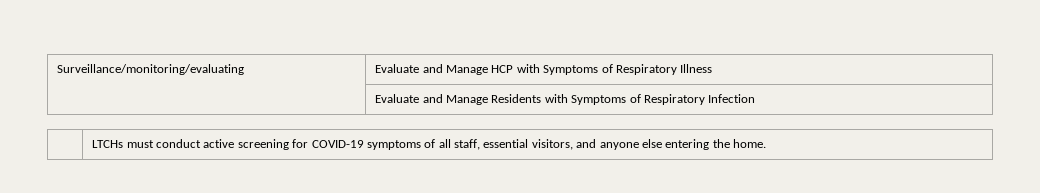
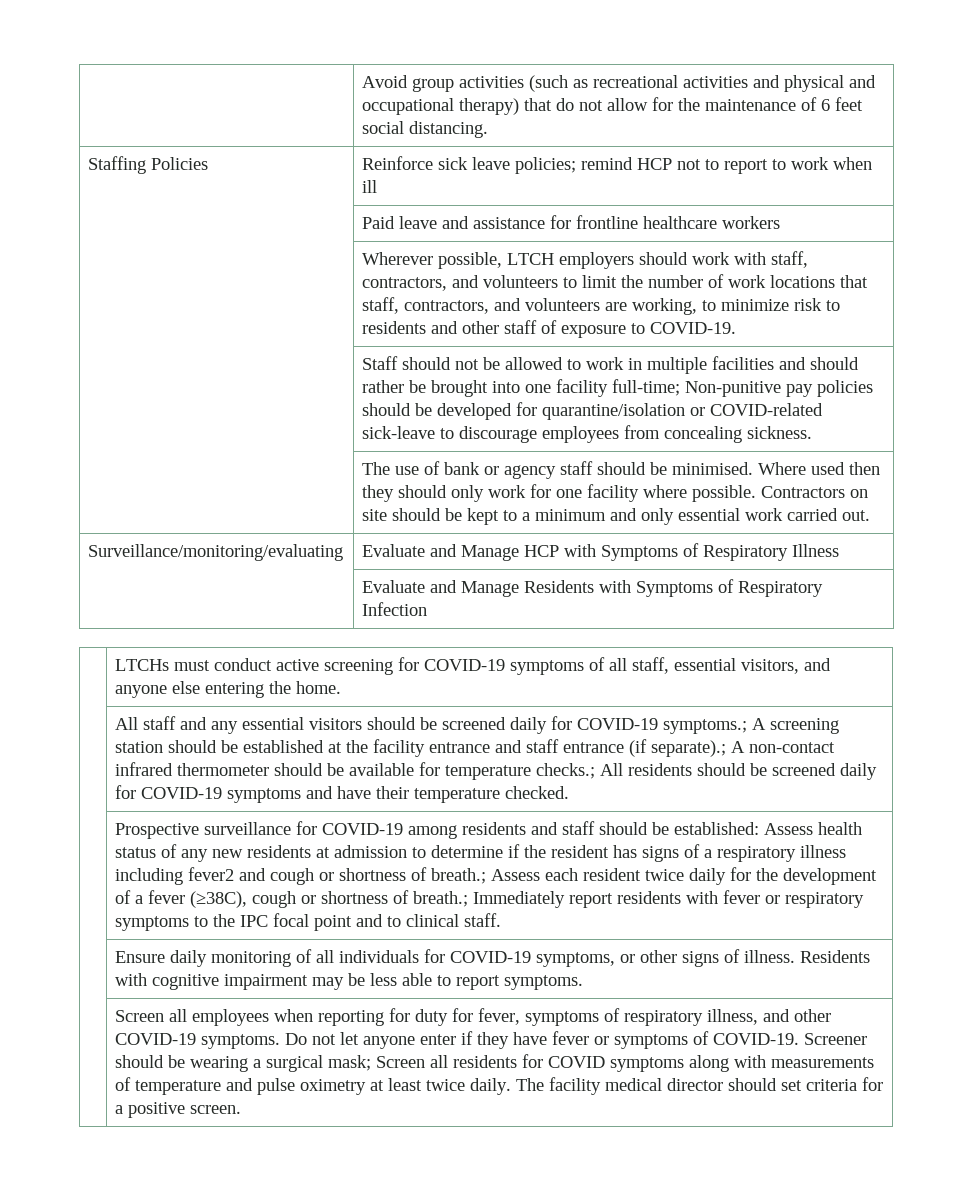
+ | Avoid group activities (such as recreational activities and physical and occupational therapy) that do not allow for the maintenance of 6 feet social distancing.
+ Staffing Policies | Reinforce sick leave policies; remind HCP not to report to work when ill
+ | Paid leave and assistance for frontline healthcare workers
+ | Wherever possible, LTCH employers should work with staff, contractors, and volunteers to limit the number of work locations that staff, contractors, and volunteers are working, to minimize risk to residents and other staff of exposure to COVID-19.
+ | Staff should not be allowed to work in multiple facilities and should rather be brought into one facility full-time; Non-punitive pay policies should be developed for quarantine/isolation or COVID-related sick-leave to discourage employees from concealing sickness.
+ | The use of bank or agency staff should be minimised. Where used then they should only work for one facility where possible. Contractors on site should be kept to a minimum and only essential work carried out.
+ All staff and any essential visitors should be screened daily for COVID-19 symptoms.; A screening station should be established at the facility entrance and staff entrance (if separate).; A non-contact infrared thermometer should be available for temperature checks.; All residents should be screened daily for COVID-19 symptoms and have their temperature checked.
+ | Prospective surveillance for COVID-19 among residents and staff should be established: Assess health status of any new residents at admission to determine if the resident has signs of a respiratory illness including fever2 and cough or shortness of breath.; Assess each resident twice daily for the development of a fever (≥38C), cough or shortness of breath.; Immediately report residents with fever or respiratory symptoms to the IPC focal point and to clinical staff.
+ | Ensure daily monitoring of all individuals for COVID-19 symptoms, or other signs of illness. Residents with cognitive impairment may be less able to report symptoms.
+ | Screen all employees when reporting for duty for fever, symptoms of respiratory illness, and other COVID-19 symptoms. Do not let anyone enter if they have fever or symptoms of COVID-19. Screener should be wearing a surgical mask; Screen all residents for COVID symptoms along with measurements of temperature and pulse oximetry at least twice daily. The facility medical director should set criteria for a positive screen.

